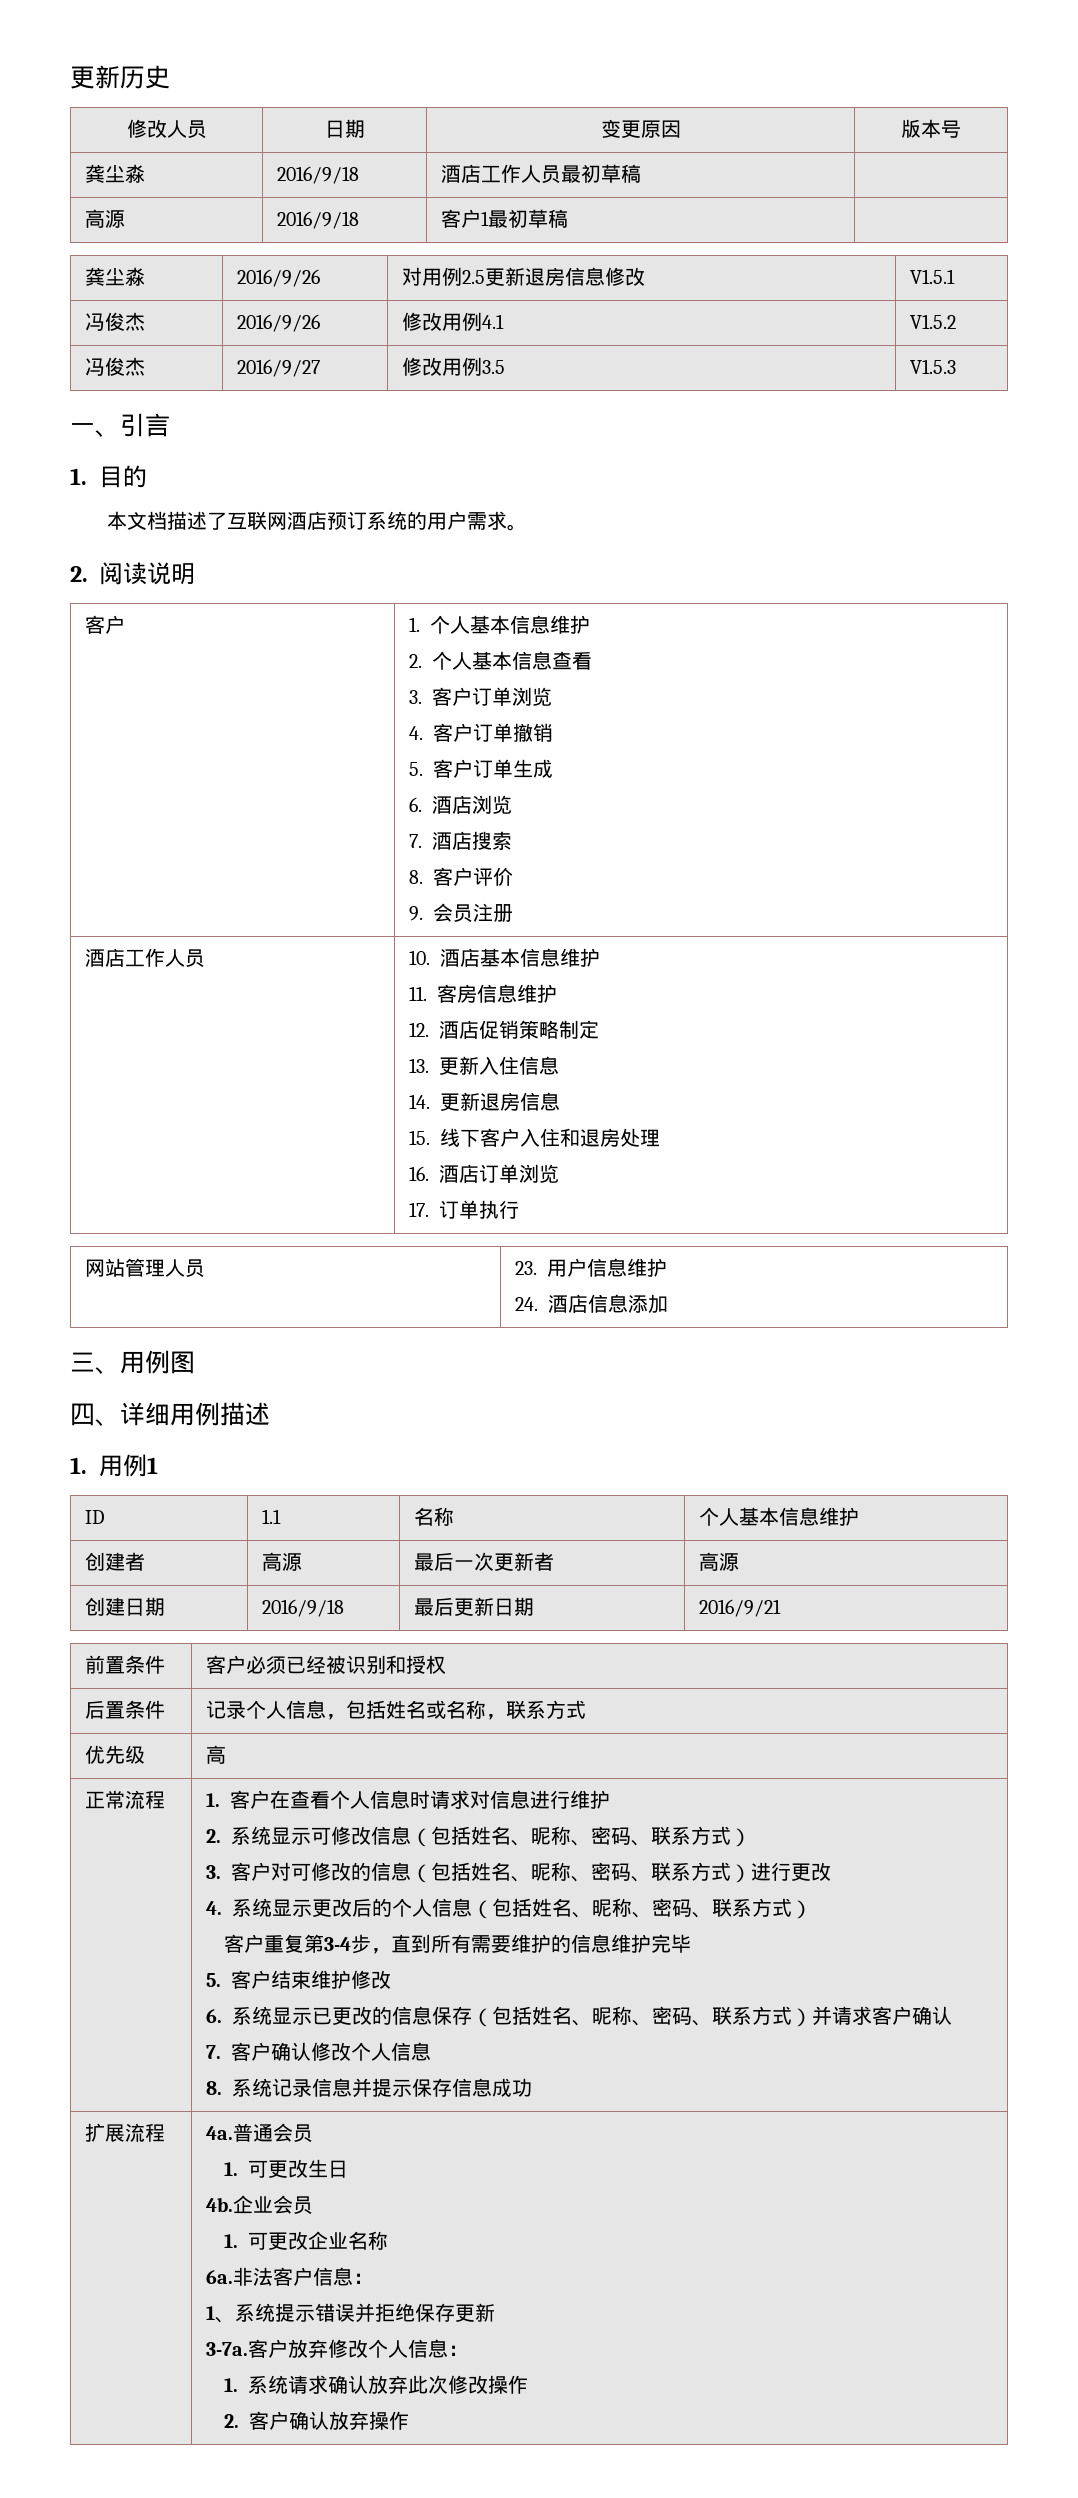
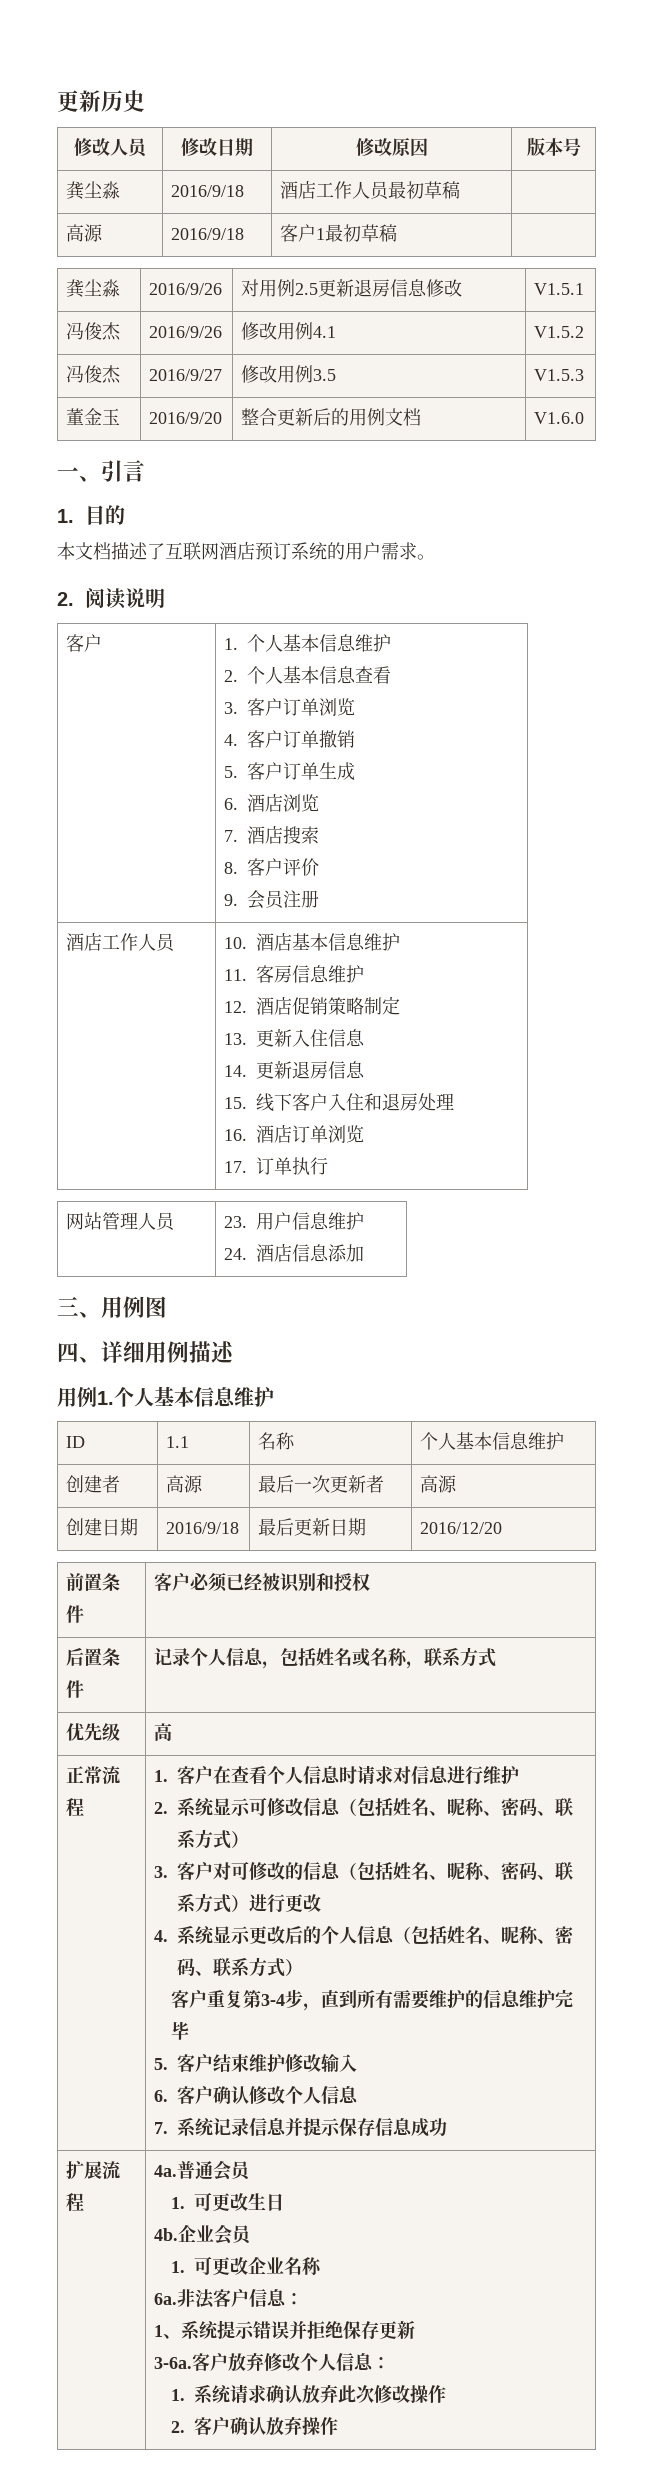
- 修改人员 | 日期 | 变更原因 | 版本号
+ 修改人员 | 修改日期 | 修改原因 | 版本号
+ 董金玉 | 2016/9/20 | 整合更新后的用例文档 | V1.6.0
- 1.用例1
+ 用例1.个人基本信息维护
- 创建日期 | 2016/9/18 | 最后更新日期 | 2016/9/21
+ 创建日期 | 2016/9/18 | 最后更新日期 | 2016/12/20
- 5.客户结束维护修改
- 6.系统显示已更改的信息保存（包括姓名、昵称、密码、联系方式）并请求客户确认
- 7.客户确认修改个人信息
+ 5.客户结束维护修改输入
+ 6.客户确认修改个人信息
- 8.系统记录信息并提示保存信息成功
+ 7.系统记录信息并提示保存信息成功
- 3-7a.
+ 3-6a.

